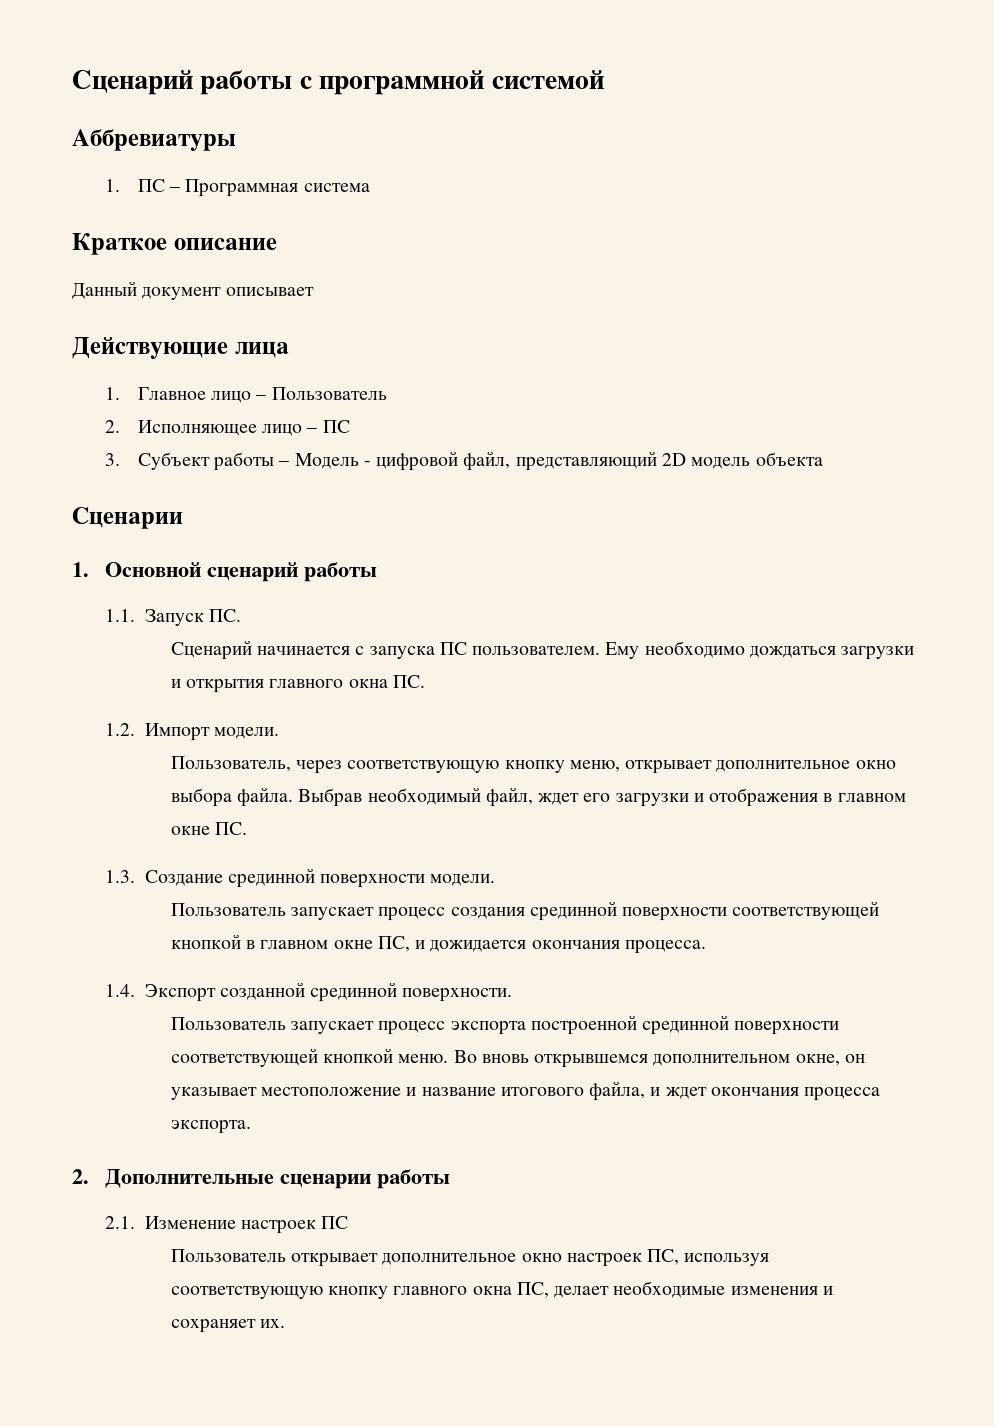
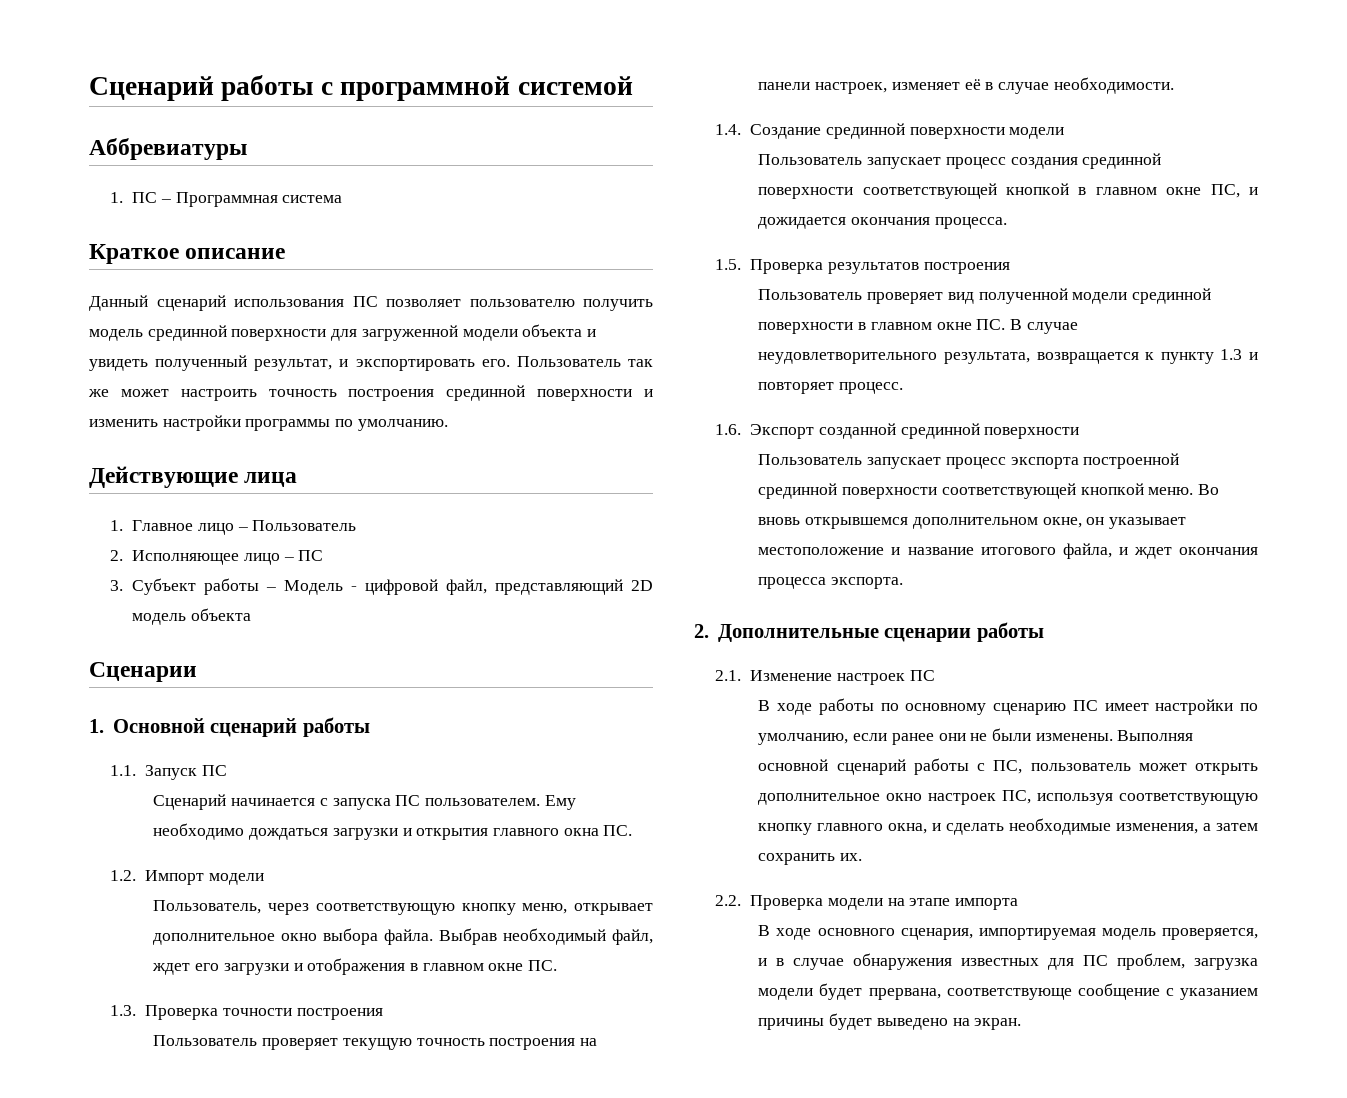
- Данный документ описывает
+ Данный сценарий использования ПС позволяет пользователю получить модель срединной поверхности для загруженной модели объекта и увидеть полученный результат, и экспортировать его. Пользователь так же может настроить точность построения срединной поверхности и изменить настройки программы по умолчанию.
- 1.1. Запуск ПС.
+ 1.1. Запуск ПС
- 1.2. Импорт модели.
+ 1.2. Импорт модели
- 1.3. Создание срединной поверхности модели.
+ 1.3. Проверка точности построения
+ Пользователь проверяет текущую точность построения на панели настроек, изменяет её в случае необходимости.
+ 1.4. Создание срединной поверхности модели
- 1.4. Экспорт созданной срединной поверхности.
+ 1.5. Проверка результатов построения
+ Пользователь проверяет вид полученной модели срединной поверхности в главном окне ПС. В случае неудовлетворительного результата, возвращается к пункту 1.3 и повторяет процесс.
+ 1.6. Экспорт созданной срединной поверхности
- Пользователь открывает дополнительное окно настроек ПС, используя соответствующую кнопку главного окна ПС, делает необходимые изменения и сохраняет их.
+ В ходе работы по основному сценарию ПС имеет настройки по умолчанию, если ранее они не были изменены. Выполняя основной сценарий работы с ПС, пользователь может открыть дополнительное окно настроек ПС, используя соответствующую кнопку главного окна, и сделать необходимые изменения, а затем сохранить их.
+ 2.2. Проверка модели на этапе импорта
+ В ходе основного сценария, импортируемая модель проверяется, и в случае обнаружения известных для ПС проблем, загрузка модели будет прервана, соответствующе сообщение с указанием причины будет выведено на экран.

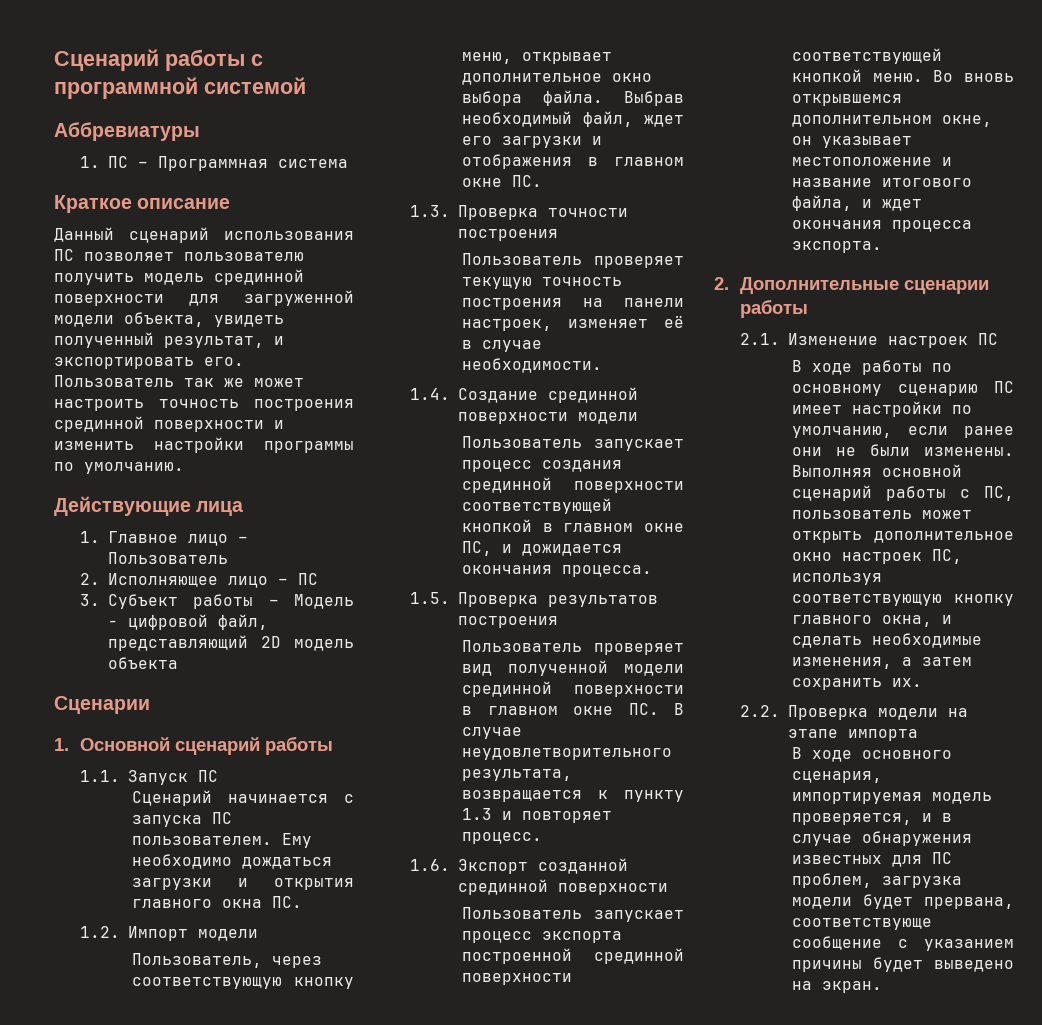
- Данный сценарий использования ПС позволяет пользователю получить модель срединной поверхности для загруженной модели объекта и увидеть полученный результат, и экспортировать его.
+ Данный сценарий использования ПС позволяет пользователю получить модель срединной поверхности для загруженной модели объекта, увидеть полученный результат, и экспортировать его.

